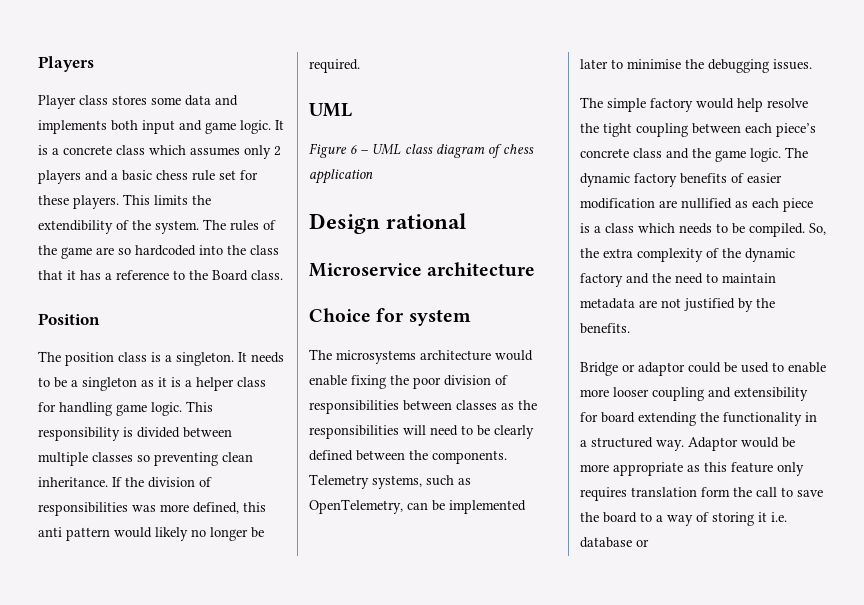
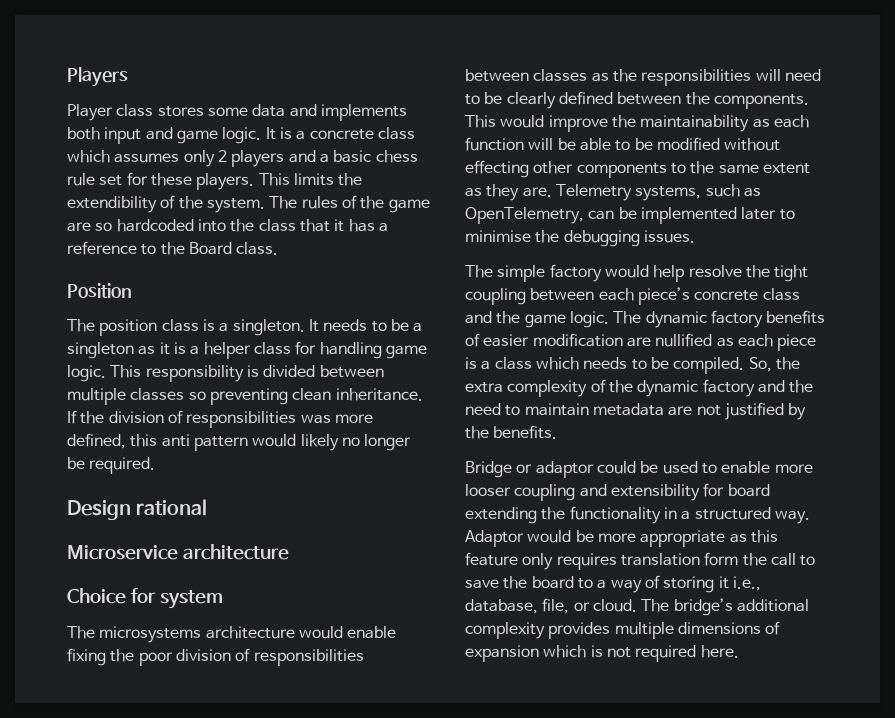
  If the division of responsibilities was more defined, this anti pattern would likely no longer be required.
- UML
- Figure 6 – UML class diagram of chess application
+ This would improve the maintainability as each function will be able to be modified without effecting other components to the same extent as they are.
- Adaptor would be more appropriate as this feature only requires translation form the call to save the board to a way of storing it i.e. database or
+ Adaptor would be more appropriate as this feature only requires translation form the call to save the board to a way of storing it i.e., database, file, or cloud. The bridge’s additional complexity provides multiple dimensions of expansion which is not required here.

